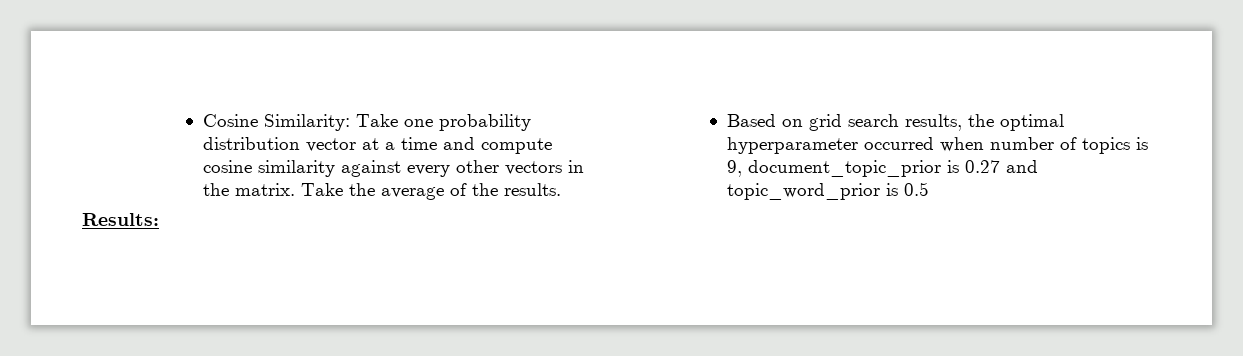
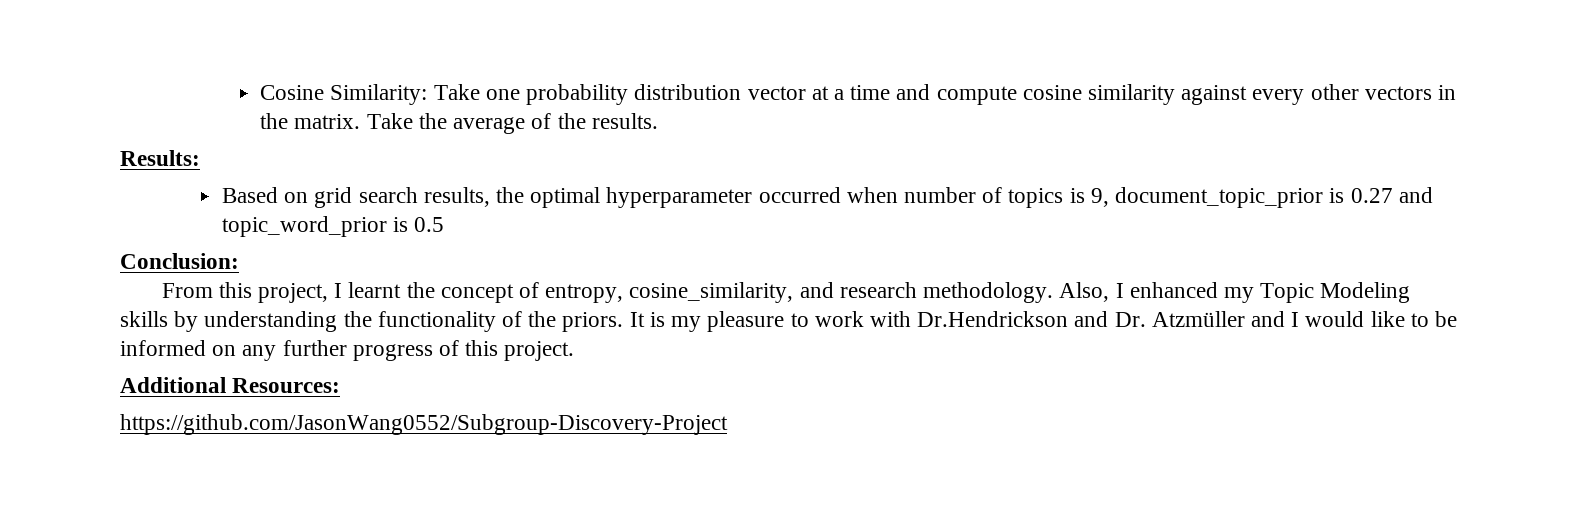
+ Conclusion:
+ From this project, I learnt the concept of entropy, cosine_similarity, and research methodology. Also, I enhanced my Topic Modeling skills by understanding the functionality of the priors. It is my pleasure to work with Dr.Hendrickson and Dr. Atzmüller and I would like to be informed on any further progress of this project.
+ Additional Resources:
+ https://github.com/JasonWang0552/Subgroup-Discovery-Project

